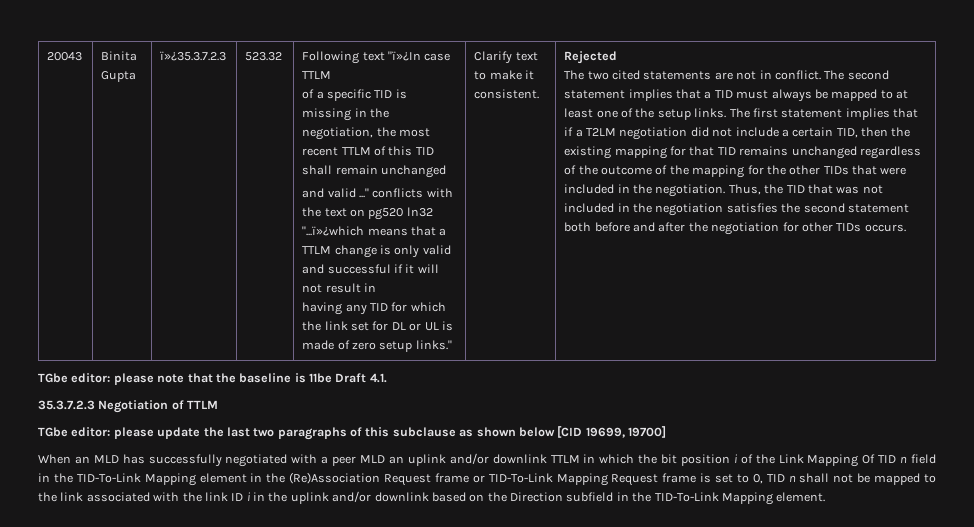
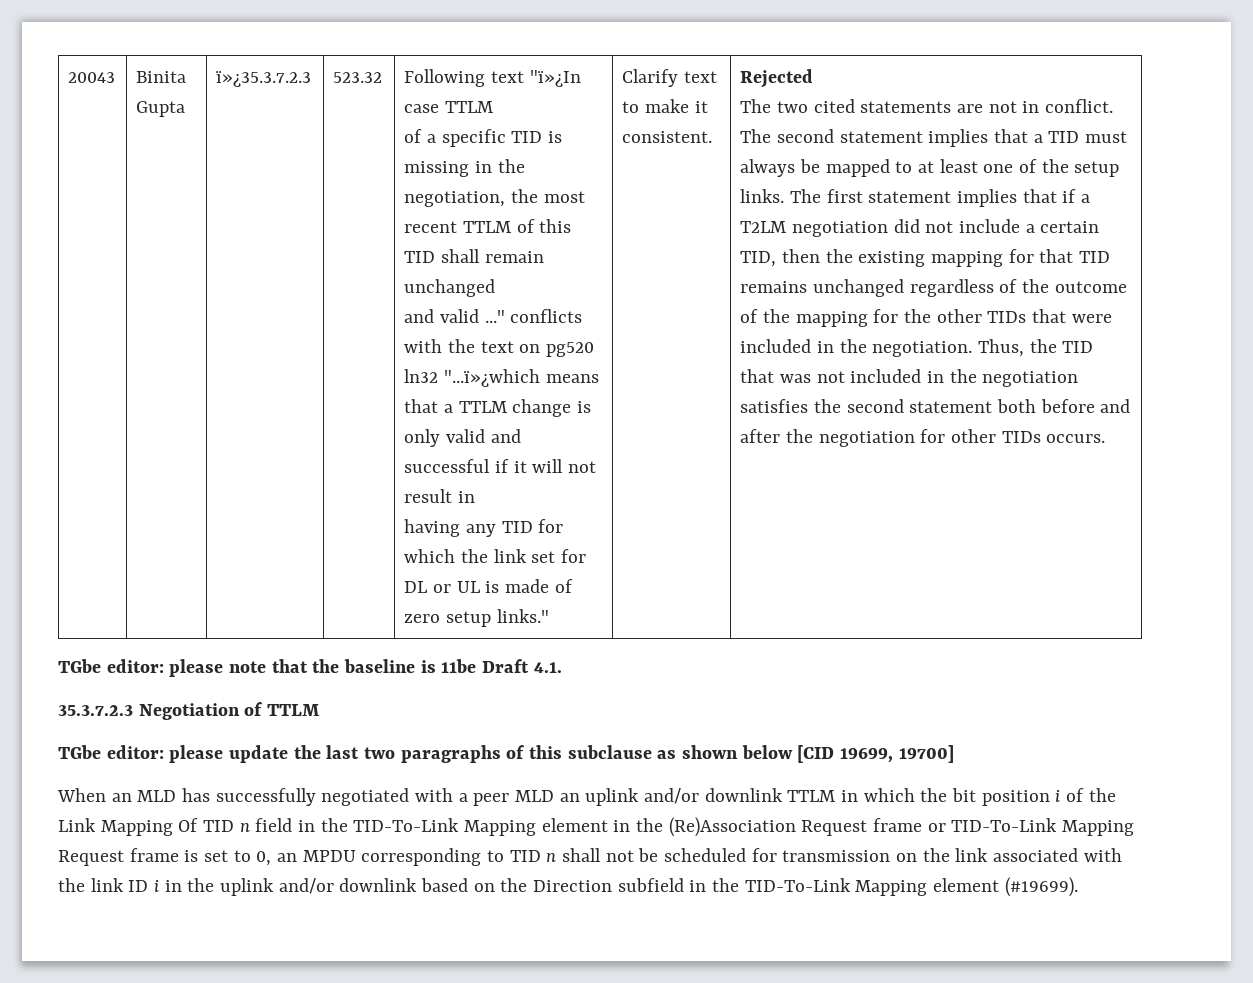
- When an MLD has successfully negotiated with a peer MLD an uplink and/or downlink TTLM in which the bit position i of the Link Mapping Of TID n field in the TID-To-Link Mapping element in the (Re)Association Request frame or TID-To-Link Mapping Request frame is set to 0, TID n shall not be mapped to the link associated with the link ID i in the uplink and/or downlink based on the Direction subfield in the TID-To-Link Mapping element.
+ When an MLD has successfully negotiated with a peer MLD an uplink and/or downlink TTLM in which the bit position i of the Link Mapping Of TID n field in the TID-To-Link Mapping element in the (Re)Association Request frame or TID-To-Link Mapping Request frame is set to 0, an MPDU corresponding to TID n shall not be scheduled for transmission on the link associated with the link ID i in the uplink and/or downlink based on the Direction subfield in the TID-To-Link Mapping element (#19699).

